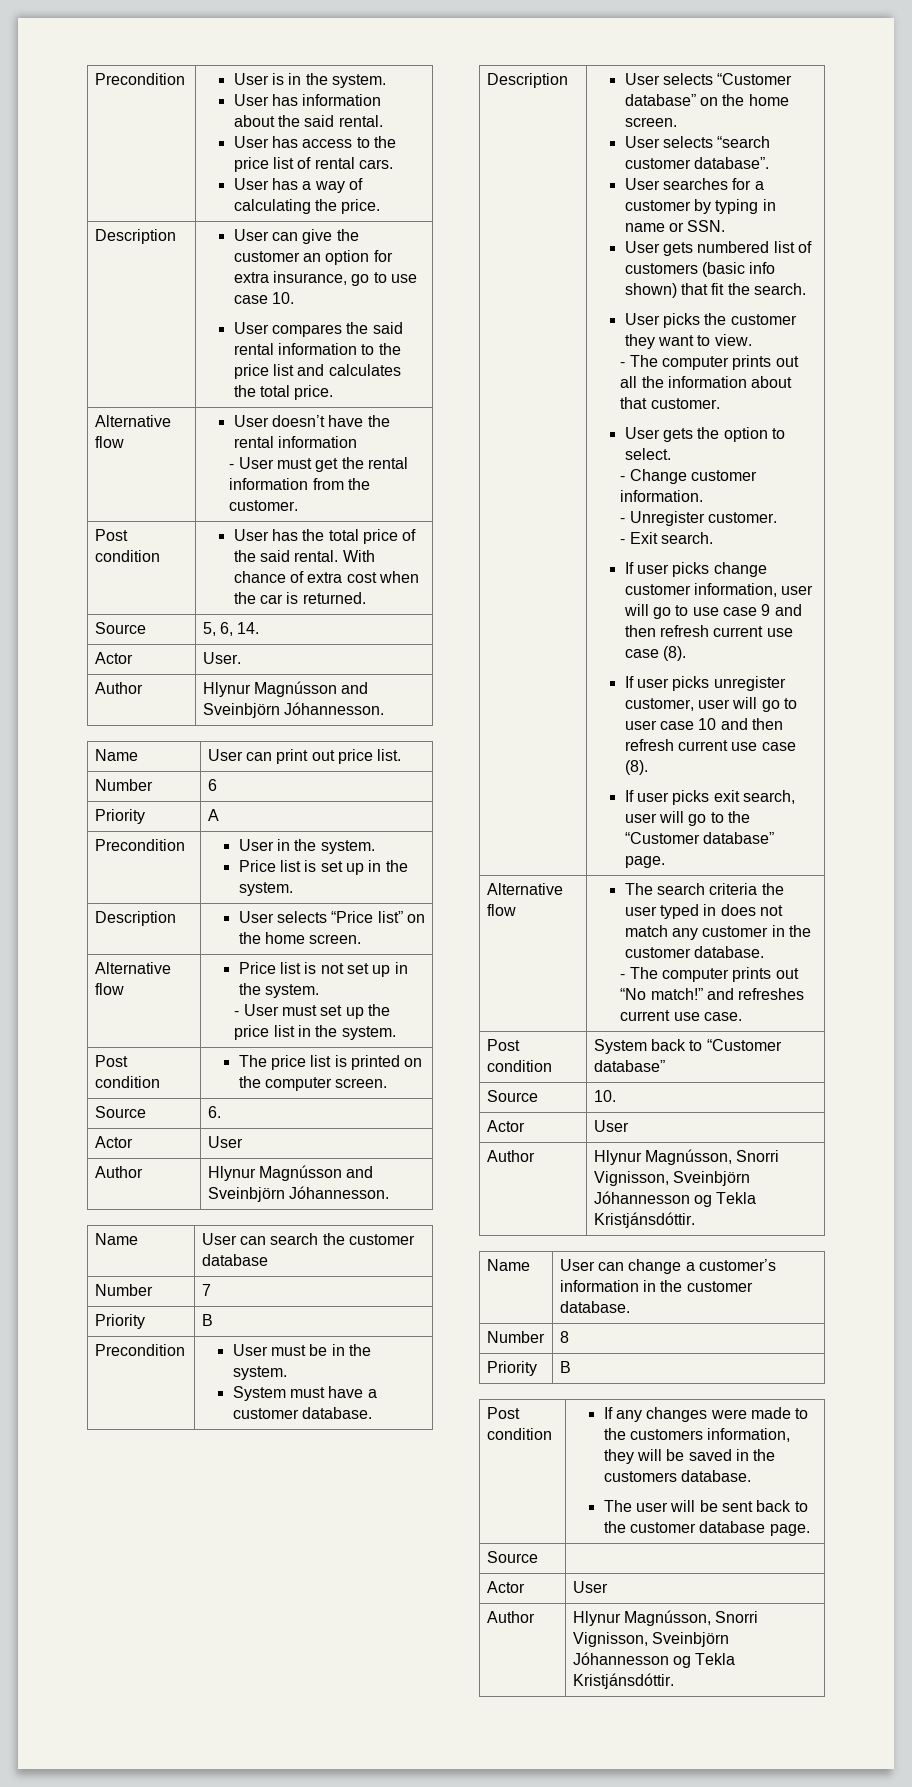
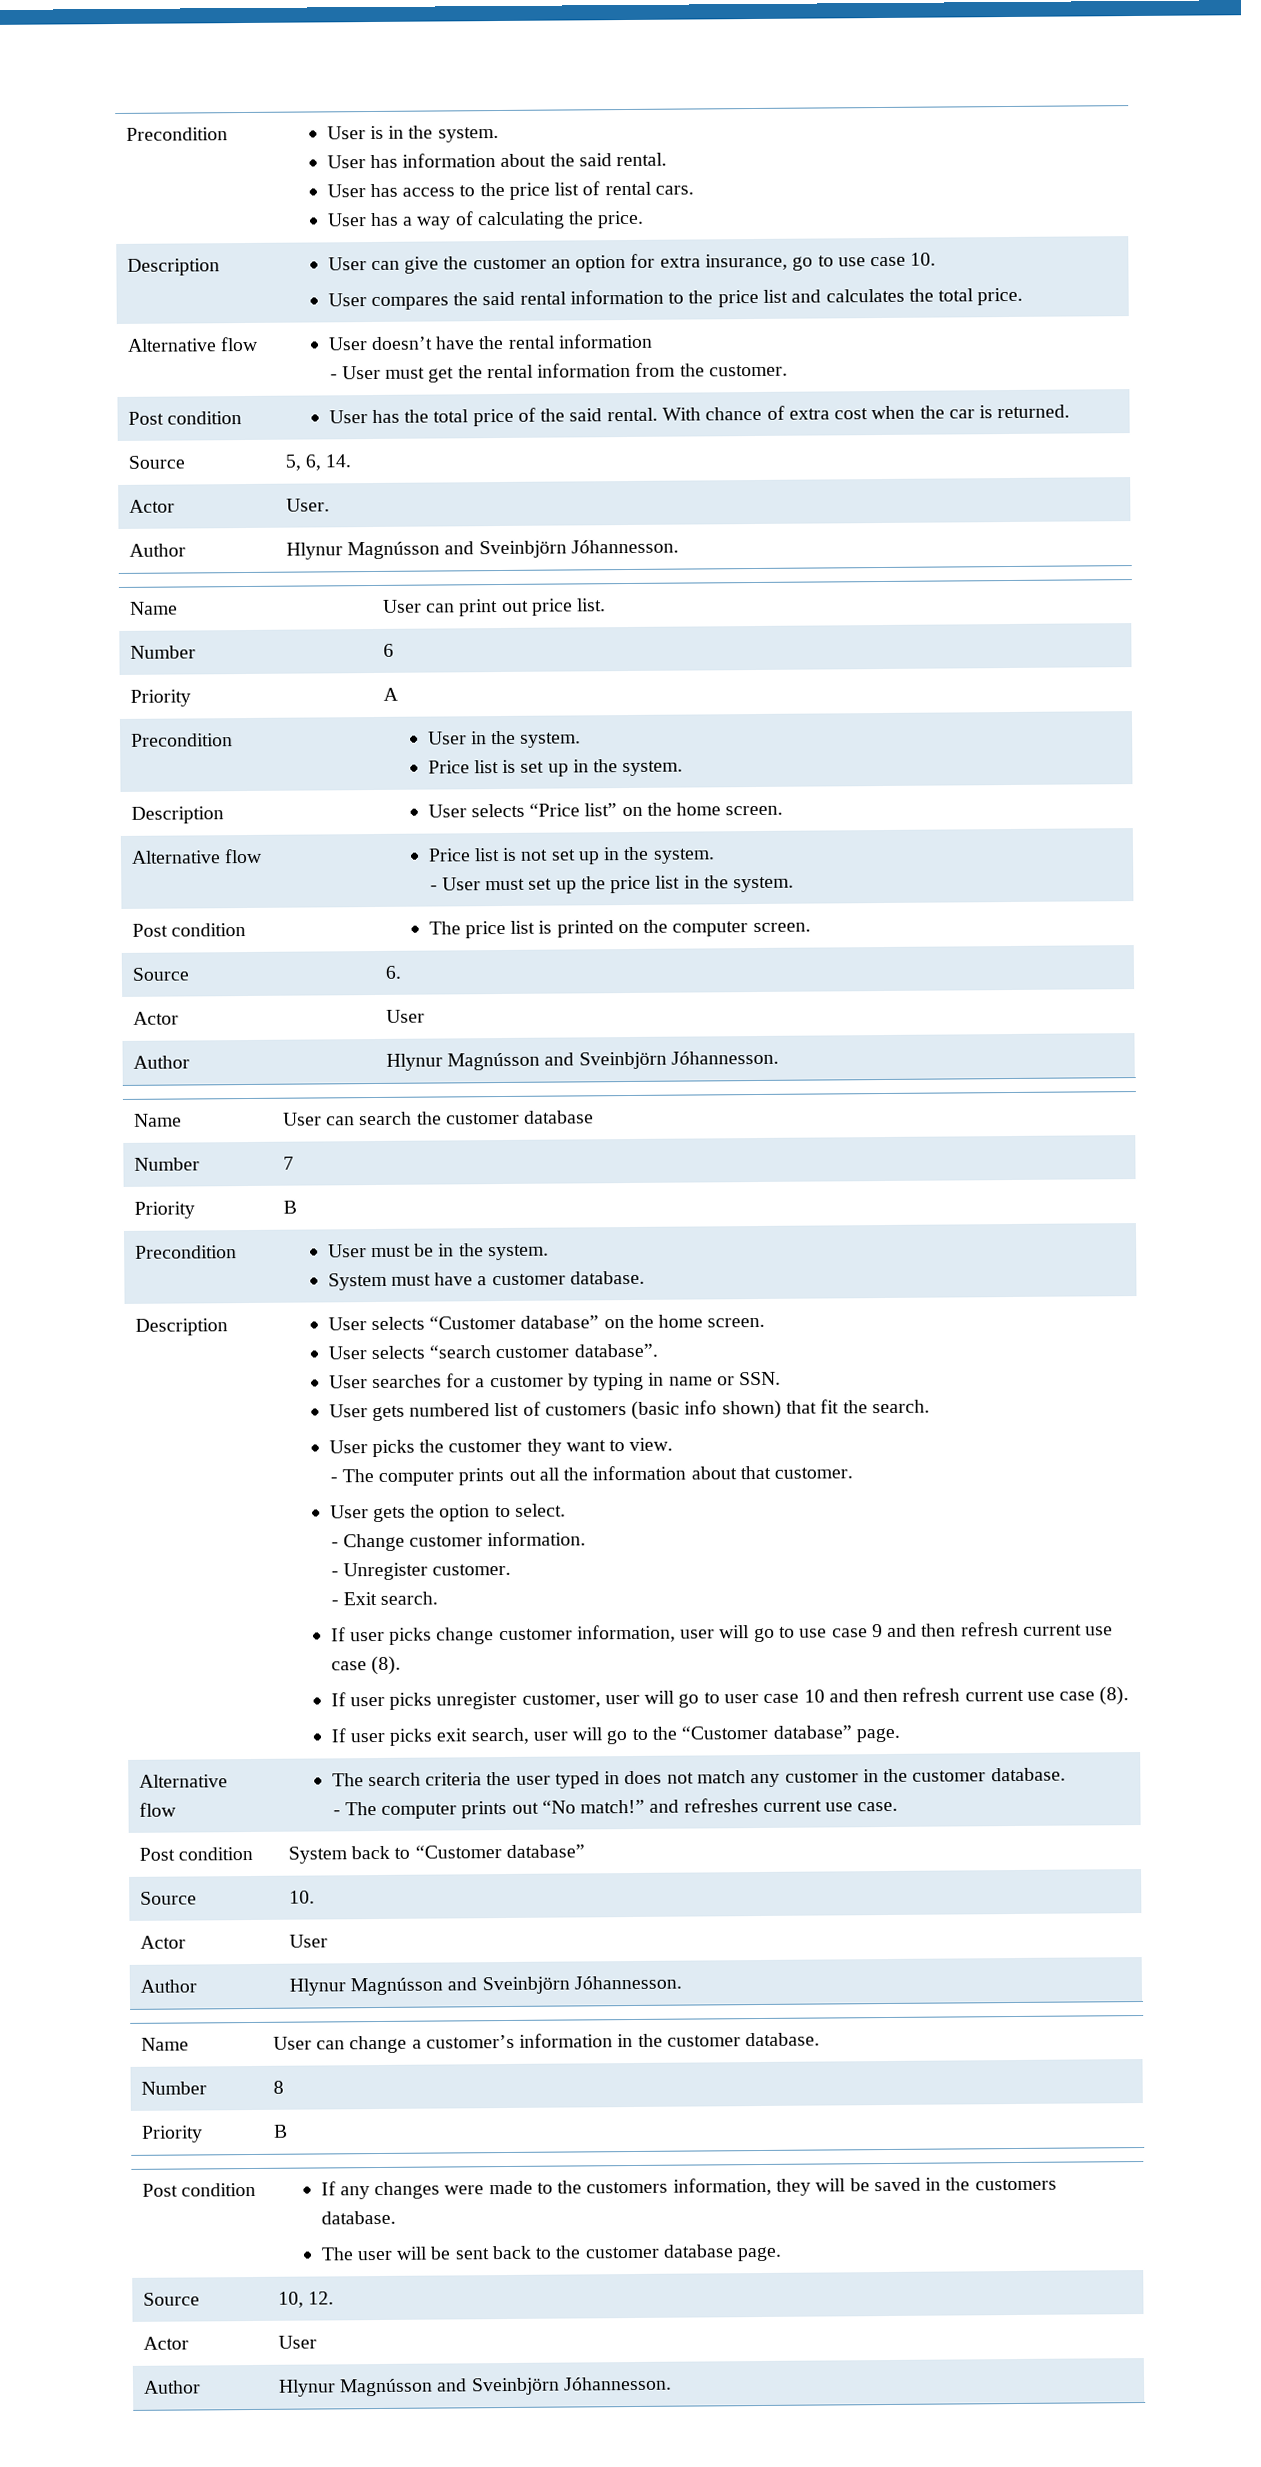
  Source | 10.
  Actor | User
- Author | Hlynur Magnússon, Snorri Vignisson, Sveinbjörn Jóhannesson og Tekla Kristjánsdóttir.
+ Author | Hlynur Magnússon and Sveinbjörn Jóhannesson.
  Post condition | If any changes were made to the customers information, they will be saved in the customers database.
  The user will be sent back to the customer database page.
- Source |
+ Source | 10, 12.
  Actor | User
- Author | Hlynur Magnússon, Snorri Vignisson, Sveinbjörn Jóhannesson og Tekla Kristjánsdóttir.
+ Author | Hlynur Magnússon and Sveinbjörn Jóhannesson.

